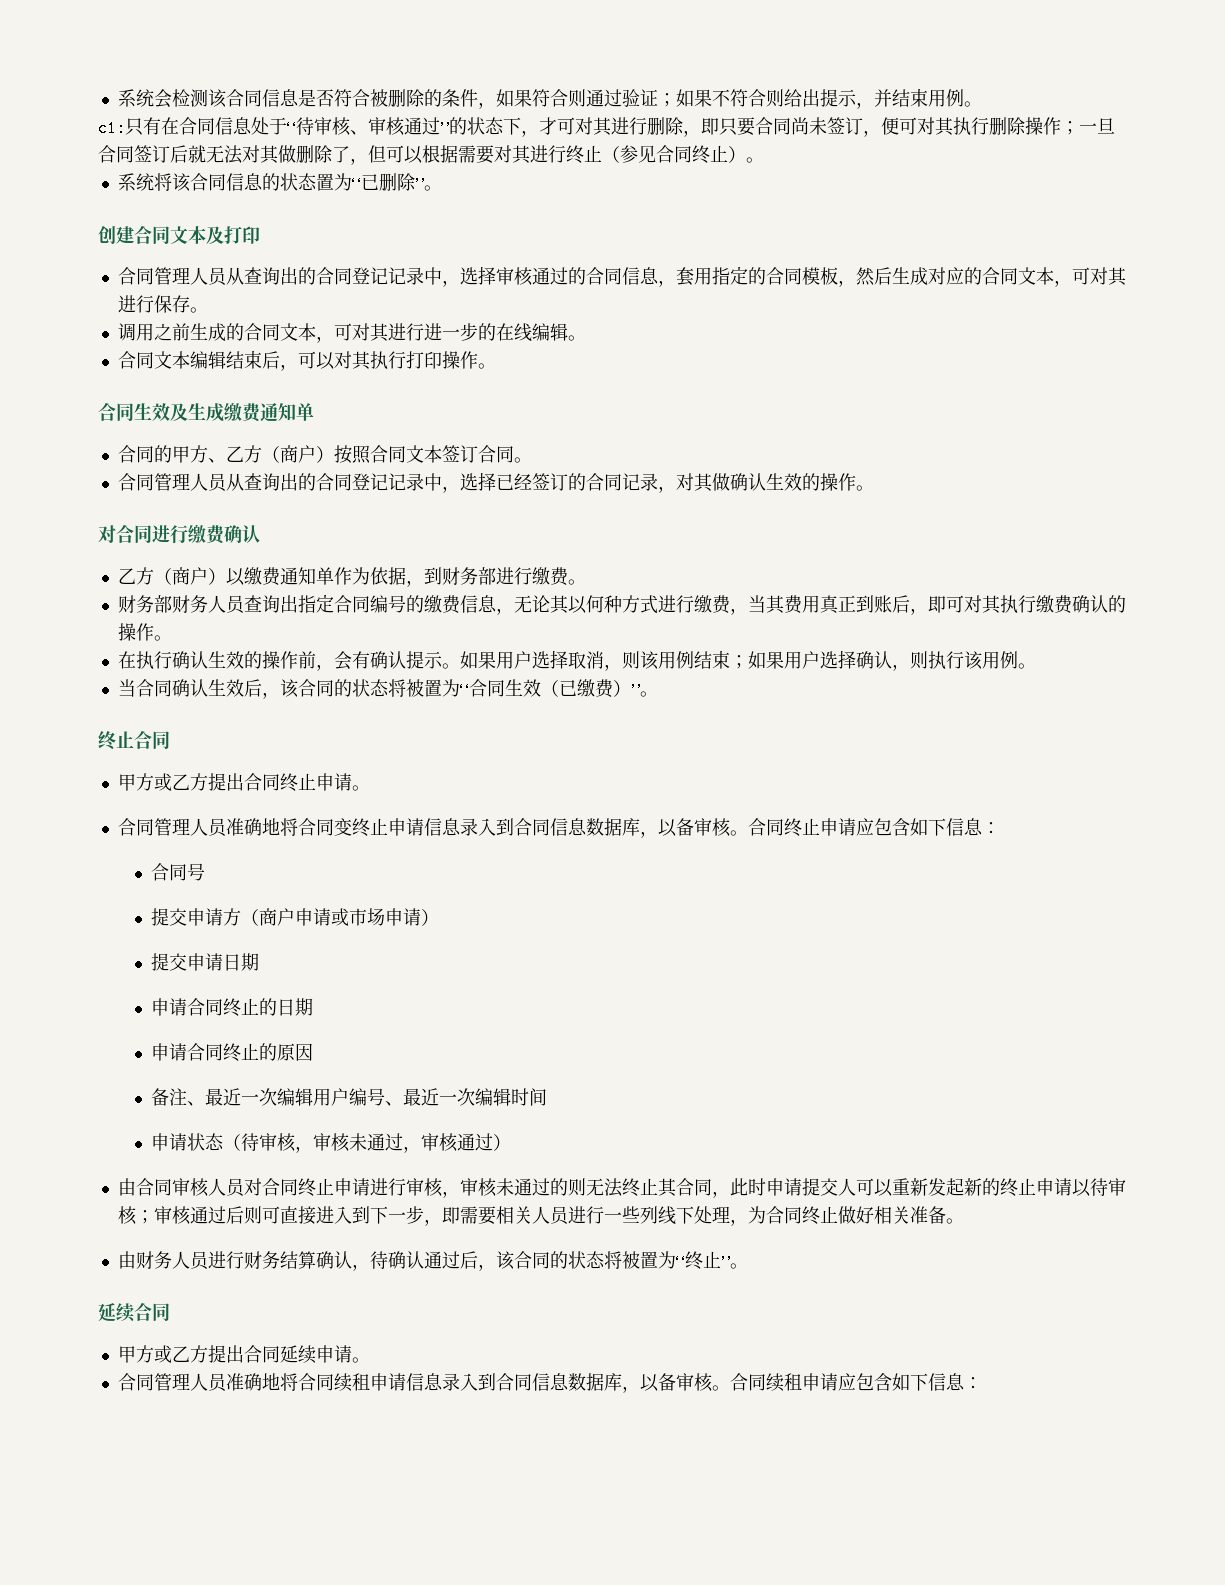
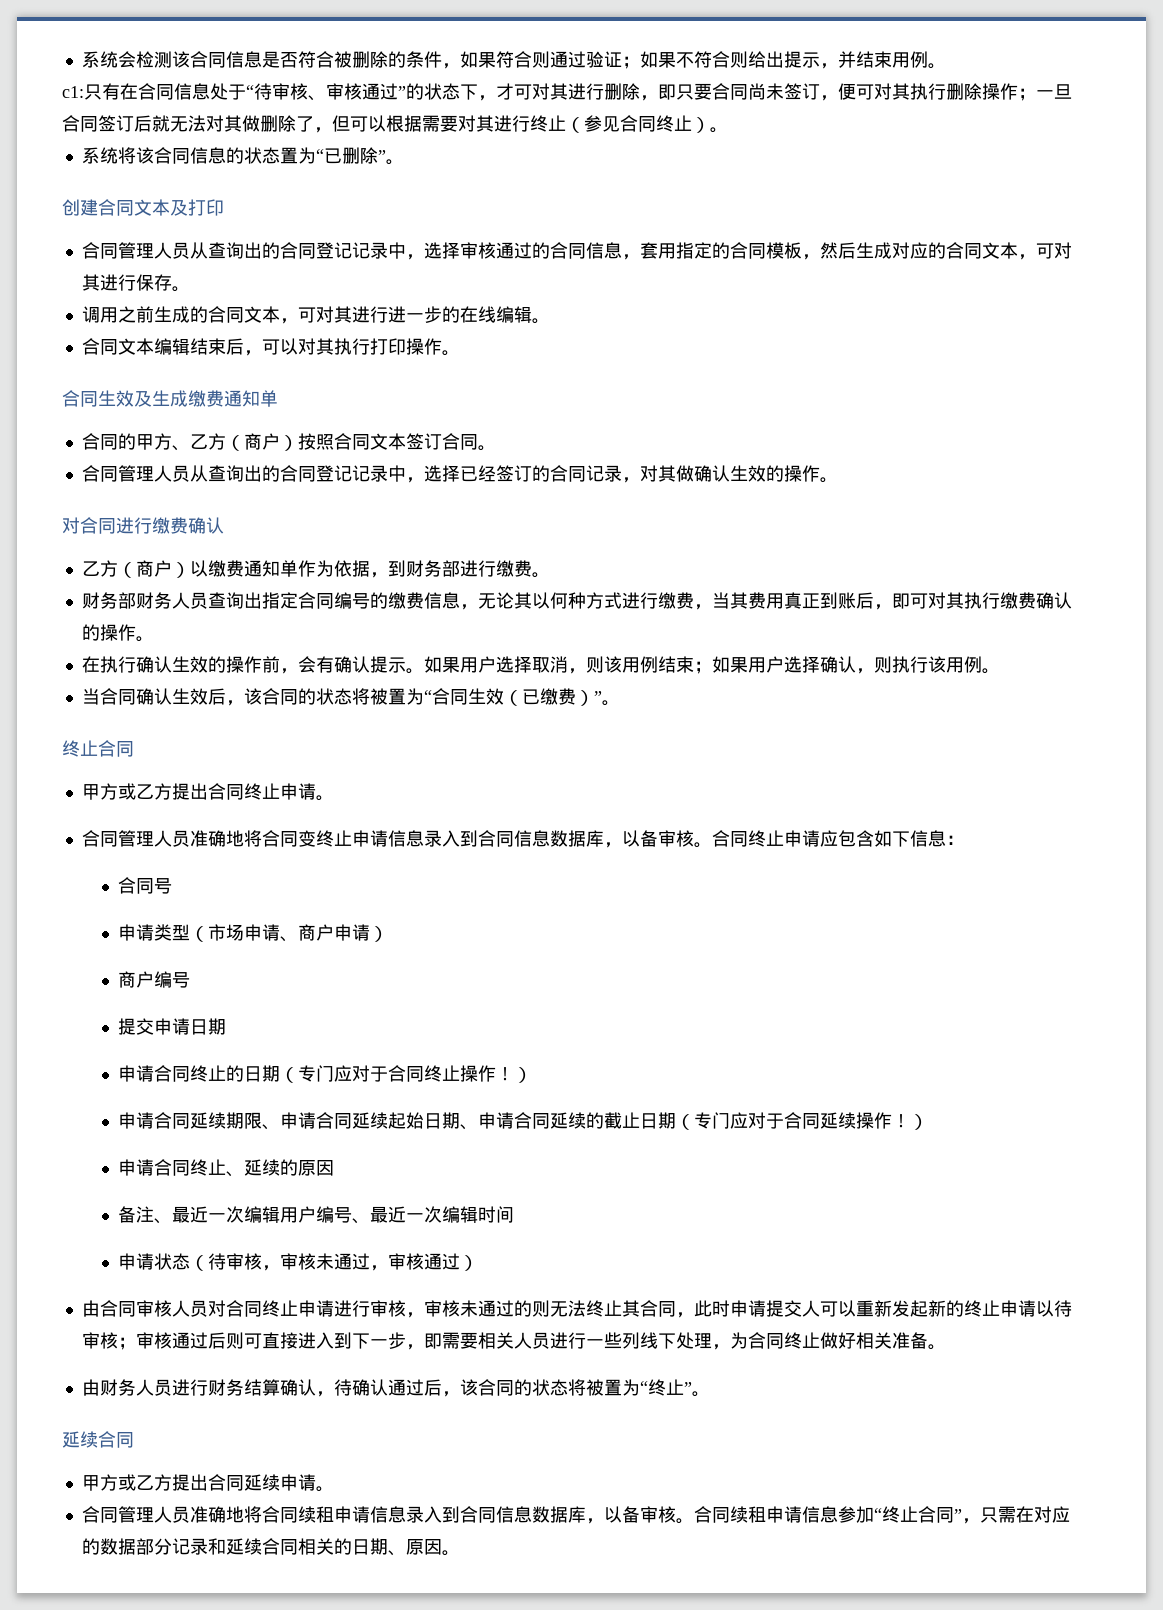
- 提交申请方（商户申请或市场申请）
+ 申请类型（市场申请、商户申请）
+ 商户编号
- 申请合同终止的日期
- 申请合同终止的原因
+ 申请合同终止的日期（专门应对于合同终止操作！）
+ 申请合同延续期限、申请合同延续起始日期、申请合同延续的截止日期（专门应对于合同延续操作！）
+ 申请合同终止、延续的原因
- 合同续租申请应包含如下信息：
+ 合同续租申请信息参加“终止合同”，只需在对应的数据部分记录和延续合同相关的日期、原因。

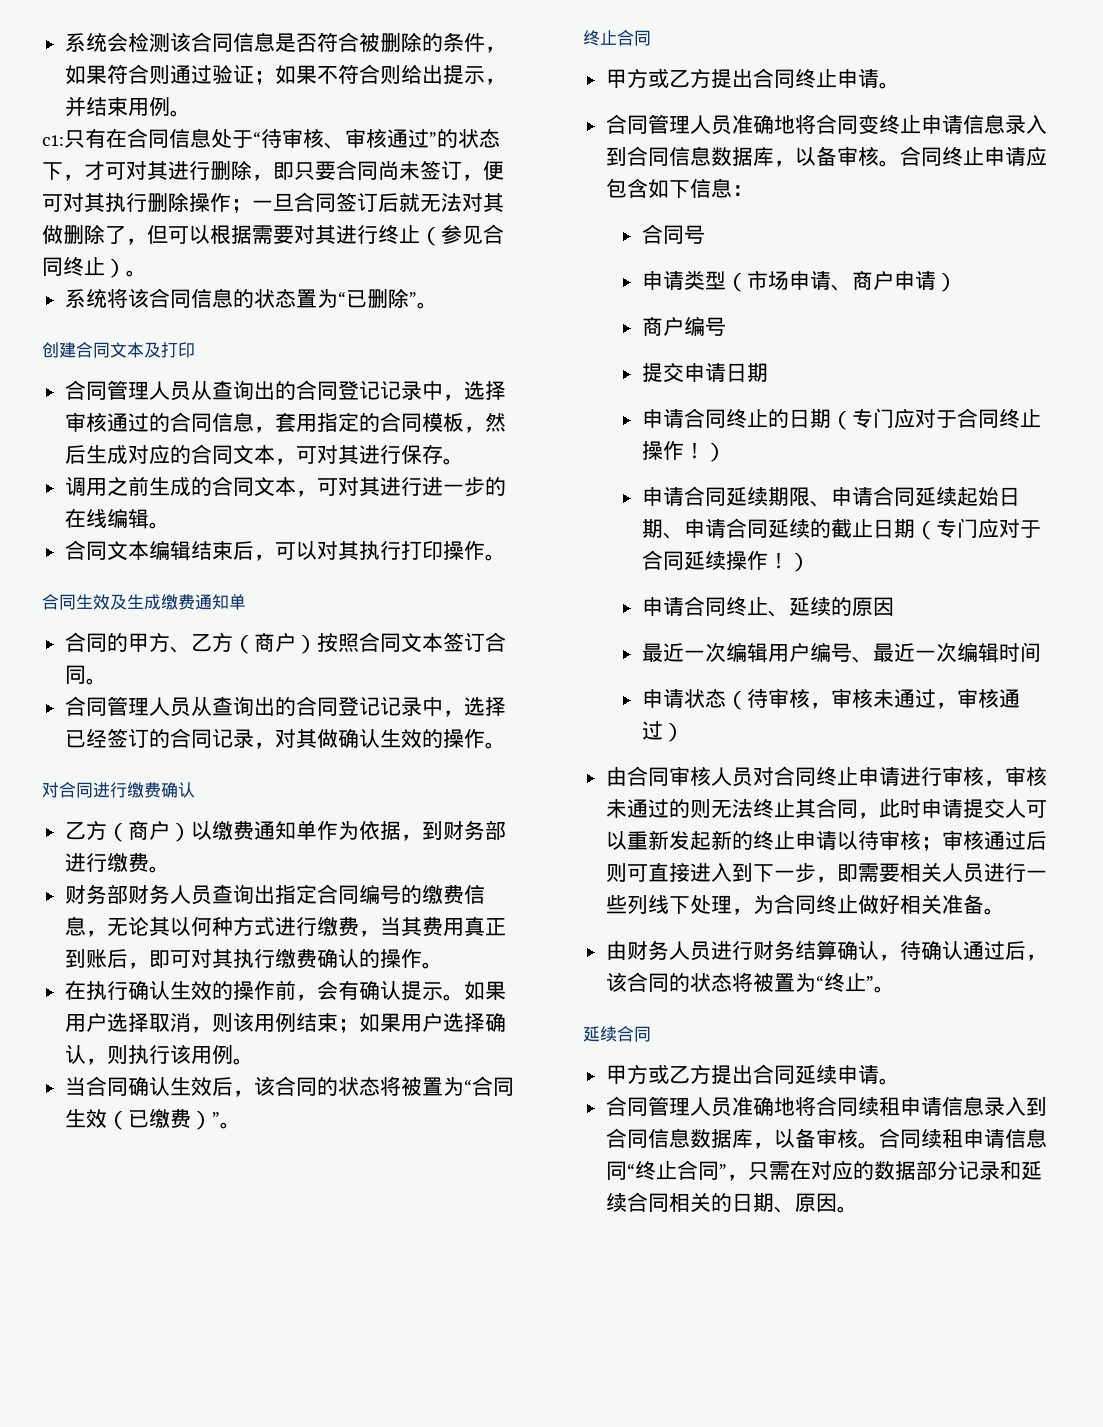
- 备注、最近一次编辑用户编号、最近一次编辑时间
+ 最近一次编辑用户编号、最近一次编辑时间
- 合同续租申请信息参加“终止合同”，只需在对应的数据部分记录和延续合同相关的日期、原因。
+ 合同续租申请信息同“终止合同”，只需在对应的数据部分记录和延续合同相关的日期、原因。

